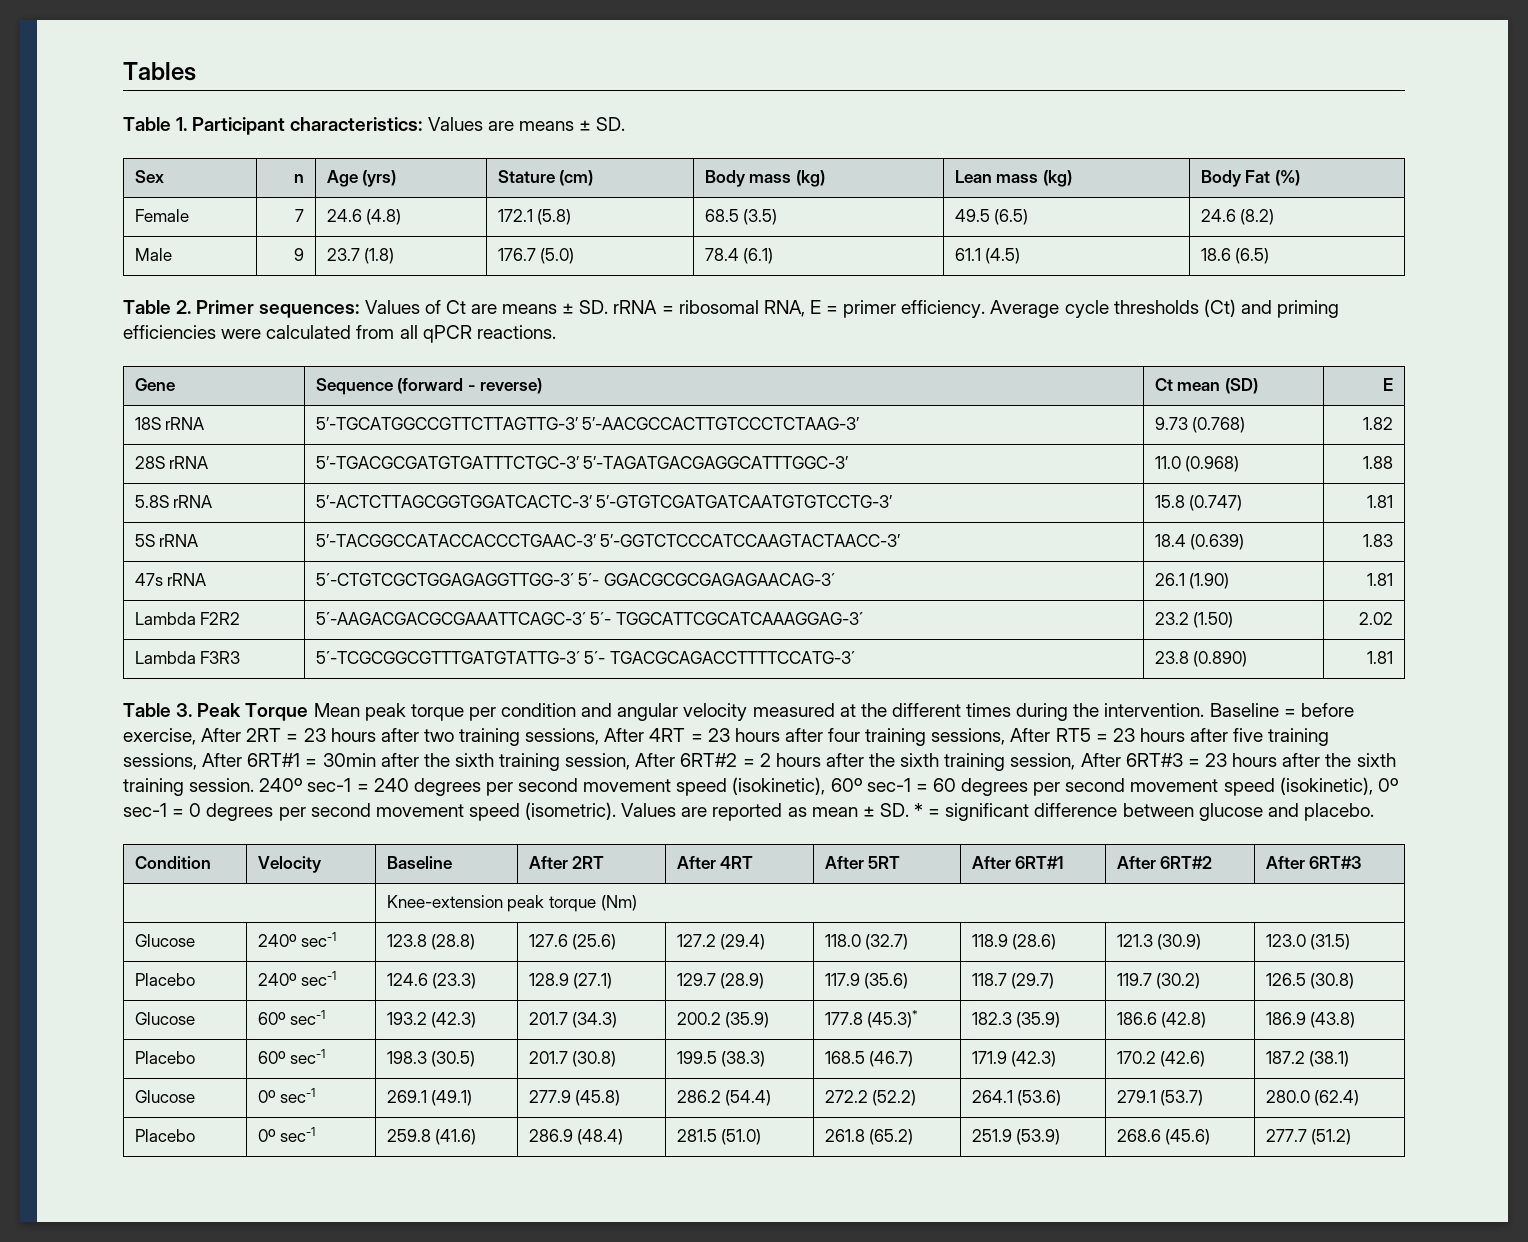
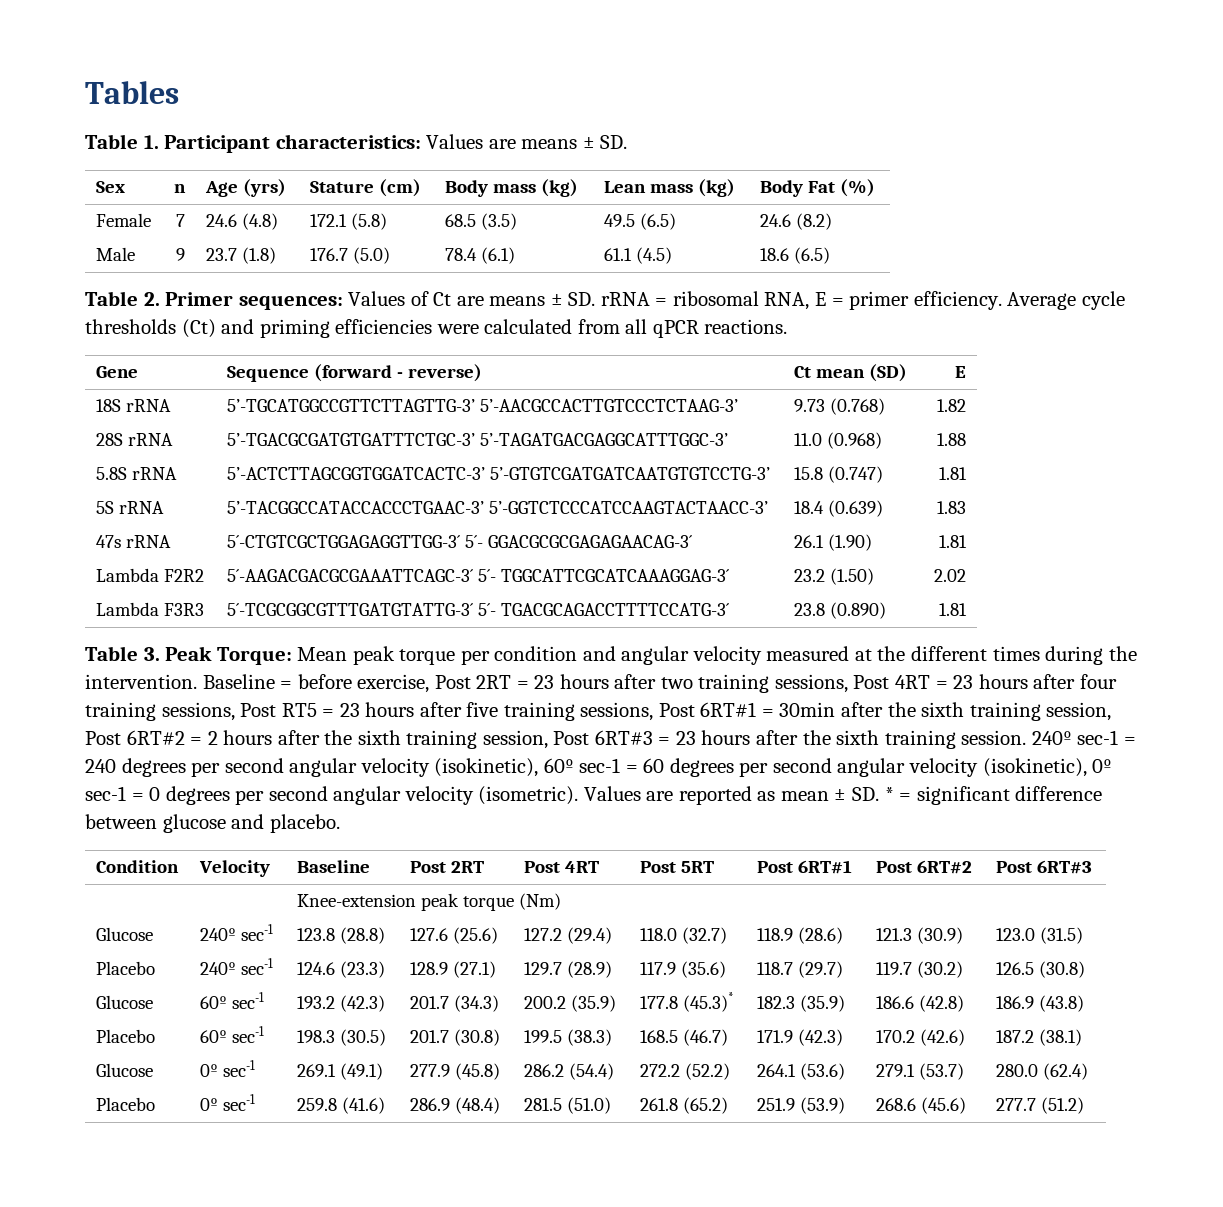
- Table 3. Peak Torque Mean peak torque per condition and angular velocity measured at the different times during the intervention.
+ Table 3. Peak Torque: Mean peak torque per condition and angular velocity measured at the different times during the intervention.
- Baseline = before exercise, After 2RT = 23 hours after two training sessions, After 4RT = 23 hours after four training sessions, After RT5 = 23 hours after five training sessions, After 6RT#1 = 30min after the sixth training session, After 6RT#2 = 2 hours after the sixth training session, After 6RT#3 = 23 hours after the sixth training session.
+ Baseline = before exercise, Post 2RT = 23 hours after two training sessions, Post 4RT = 23 hours after four training sessions, Post RT5 = 23 hours after five training sessions, Post 6RT#1 = 30min after the sixth training session, Post 6RT#2 = 2 hours after the sixth training session, Post 6RT#3 = 23 hours after the sixth training session.
- 240º sec-1 = 240 degrees per second movement speed (isokinetic), 60º sec-1 = 60 degrees per second movement speed (isokinetic), 0º sec-1 = 0 degrees per second movement speed (isometric).
+ 240º sec-1 = 240 degrees per second angular velocity (isokinetic), 60º sec-1 = 60 degrees per second angular velocity (isokinetic), 0º sec-1 = 0 degrees per second angular velocity (isometric).
- Condition | Velocity | Baseline | After 2RT | After 4RT | After 5RT | After 6RT#1 | After 6RT#2 | After 6RT#3
+ Condition | Velocity | Baseline | Post 2RT | Post 4RT | Post 5RT | Post 6RT#1 | Post 6RT#2 | Post 6RT#3

